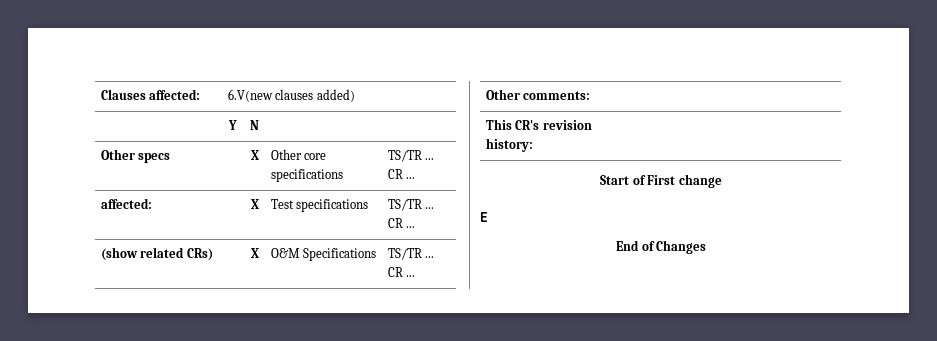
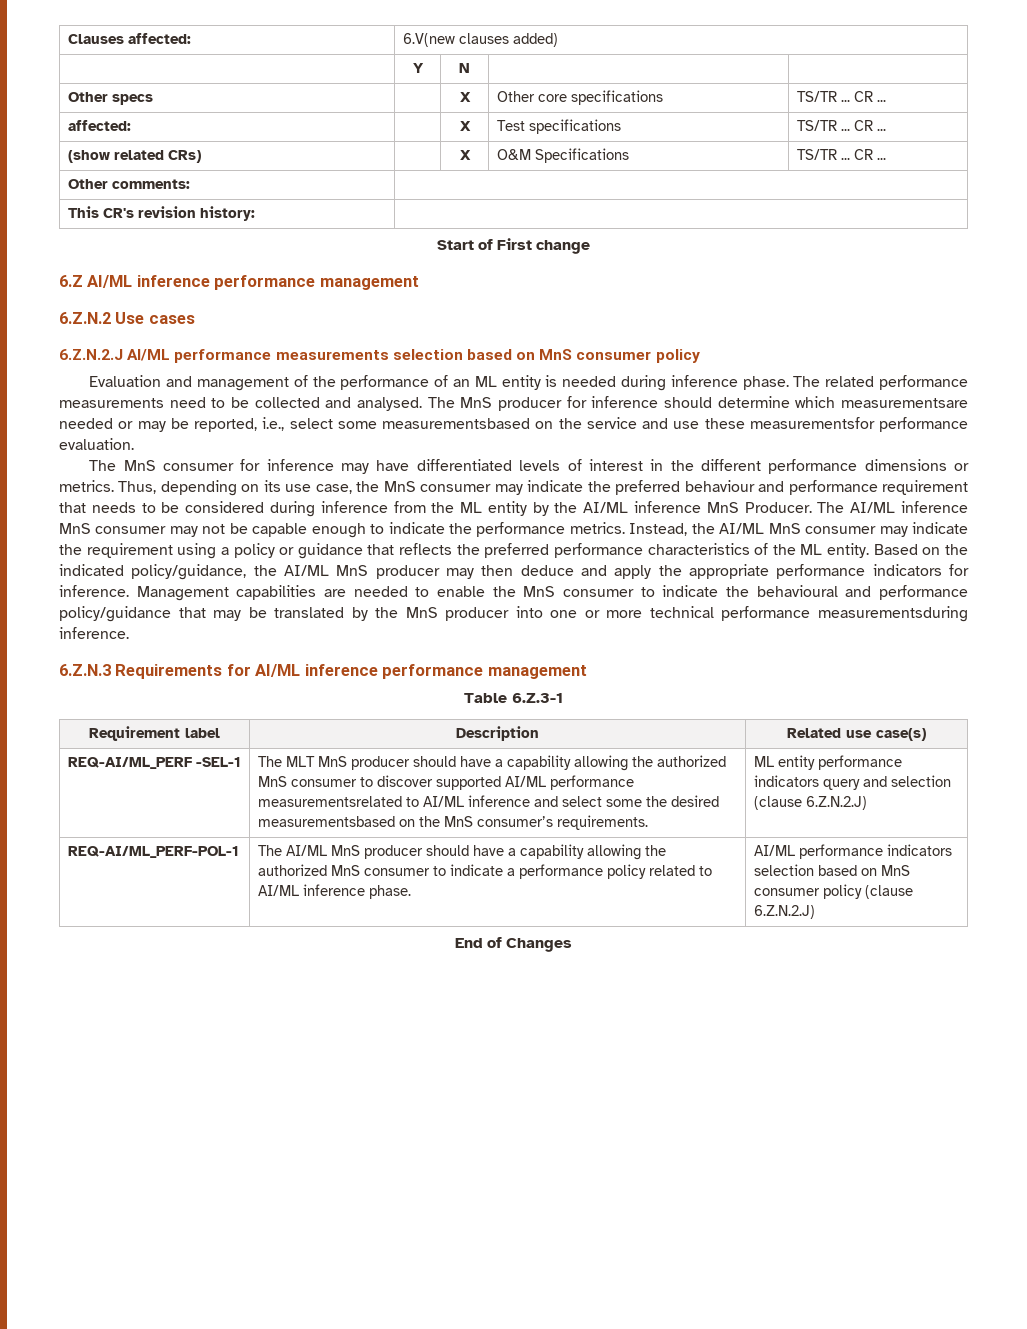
- E
+ 6.Z AI/ML inference performance management
+ 6.Z.N.2 Use cases
+ 6.Z.N.2.J AI/ML performance measurements selection based on MnS consumer policy
+ Evaluation and management of the performance of an ML entity is needed during inference phase. The related performance measurements need to be collected and analysed. The MnS producer for inference should determine which measurementsare needed or may be reported, i.e., select some measurementsbased on the service and use these measurementsfor performance evaluation.
+ The MnS consumer for inference may have differentiated levels of interest in the different performance dimensions or metrics. Thus, depending on its use case, the MnS consumer may indicate the preferred behaviour and performance requirement that needs to be considered during inference from the ML entity by the AI/ML inference MnS Producer. The AI/ML inference MnS consumer may not be capable enough to indicate the performance metrics. Instead, the AI/ML MnS consumer may indicate the requirement using a policy or guidance that reflects the preferred performance characteristics of the ML entity. Based on the indicated policy/guidance, the AI/ML MnS producer may then deduce and apply the appropriate performance indicators for inference. Management capabilities are needed to enable the MnS consumer to indicate the behavioural and performance policy/guidance that may be translated by the MnS producer into one or more technical performance measurementsduring inference.
+ 6.Z.N.3 Requirements for AI/ML inference performance management
+ Table 6.Z.3-1
+ Requirement label | Description | Related use case(s)
+ REQ-AI/ML_PERF -SEL-1 | The MLT MnS producer should have a capability allowing the authorized MnS consumer to discover supported AI/ML performance measurementsrelated to AI/ML inference and select some the desired measurementsbased on the MnS consumer’s requirements. | ML entity performance indicators query and selection (clause 6.Z.N.2.J)
+ REQ-AI/ML_PERF-POL-1 | The AI/ML MnS producer should have a capability allowing the authorized MnS consumer to indicate a performance policy related to AI/ML inference phase. | AI/ML performance indicators selection based on MnS consumer policy (clause 6.Z.N.2.J)

